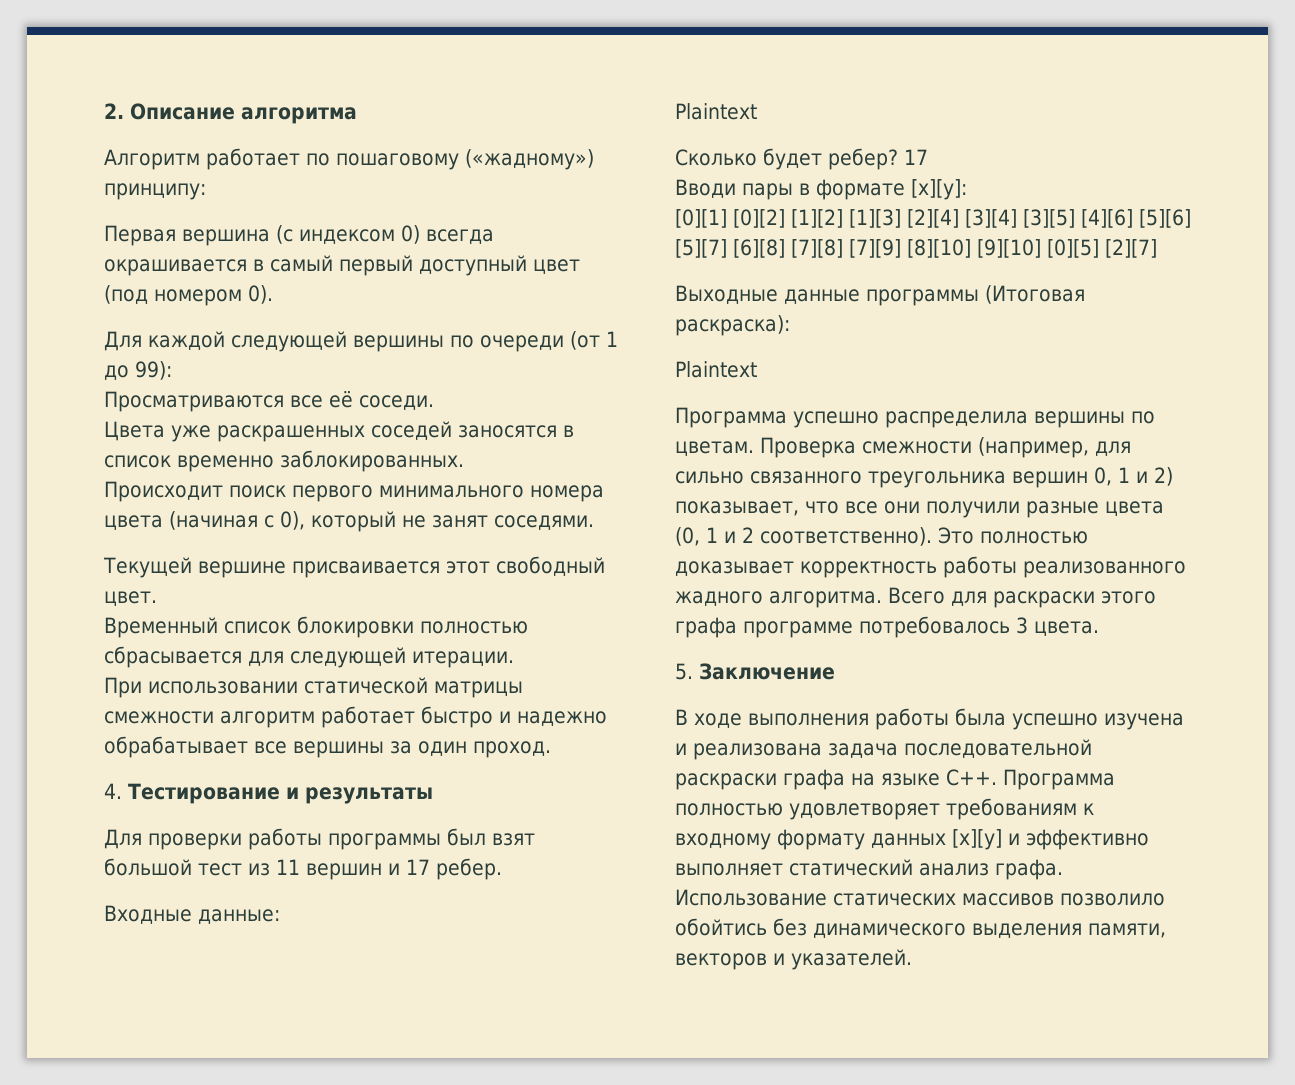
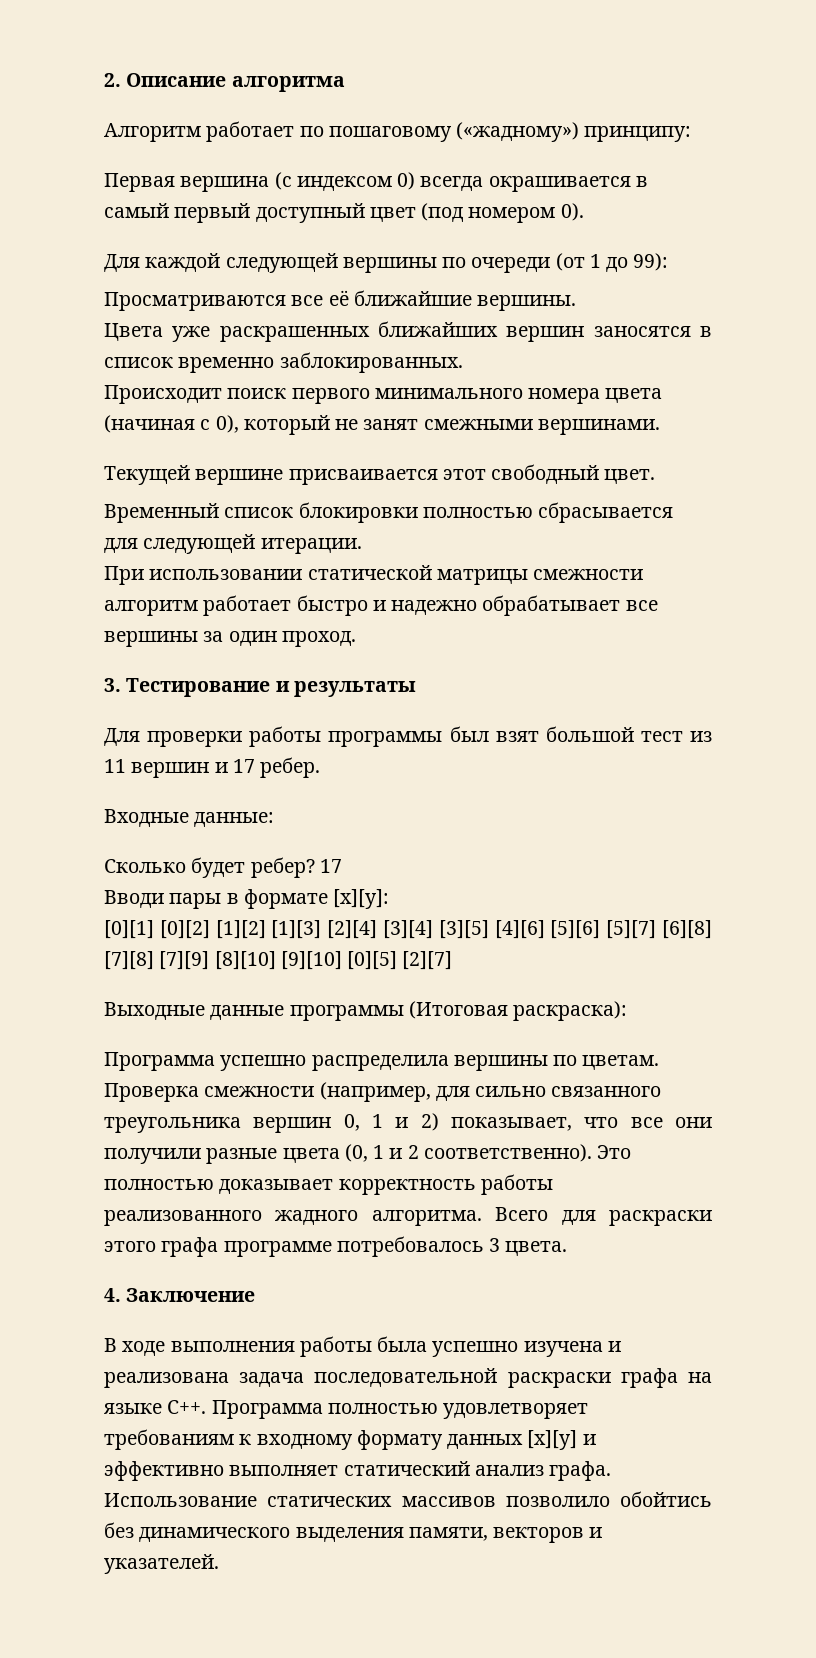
- Просматриваются все её соседи.
+ Просматриваются все её ближайшие вершины.
- Цвета уже раскрашенных соседей заносятся в список временно заблокированных.
+ Цвета уже раскрашенных ближайших вершин заносятся в список временно заблокированных.
- Происходит поиск первого минимального номера цвета (начиная с 0), который не занят соседями.
+ Происходит поиск первого минимального номера цвета (начиная с 0), который не занят смежными вершинами.
- 4. Тестирование и результаты
+ 3. Тестирование и результаты
  Входные данные:
- Plaintext
  Выходные данные программы (Итоговая раскраска):
- Plaintext
- 5. Заключение
+ 4. Заключение

